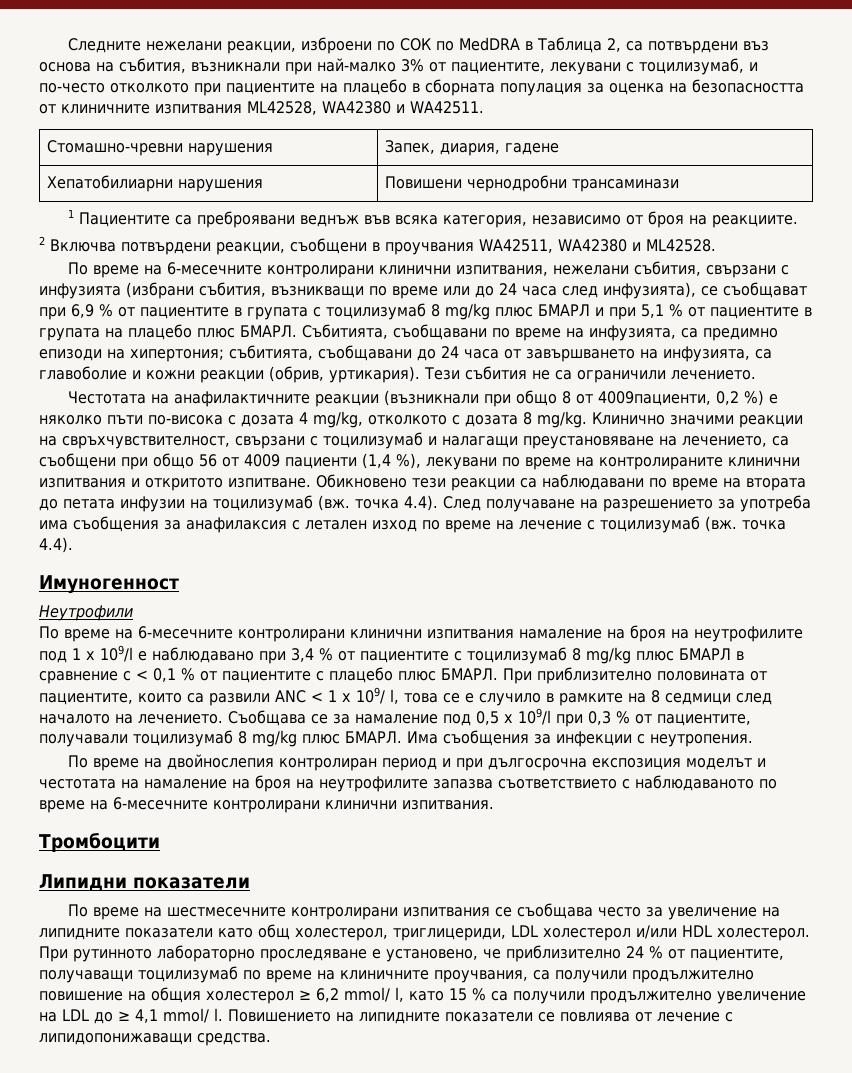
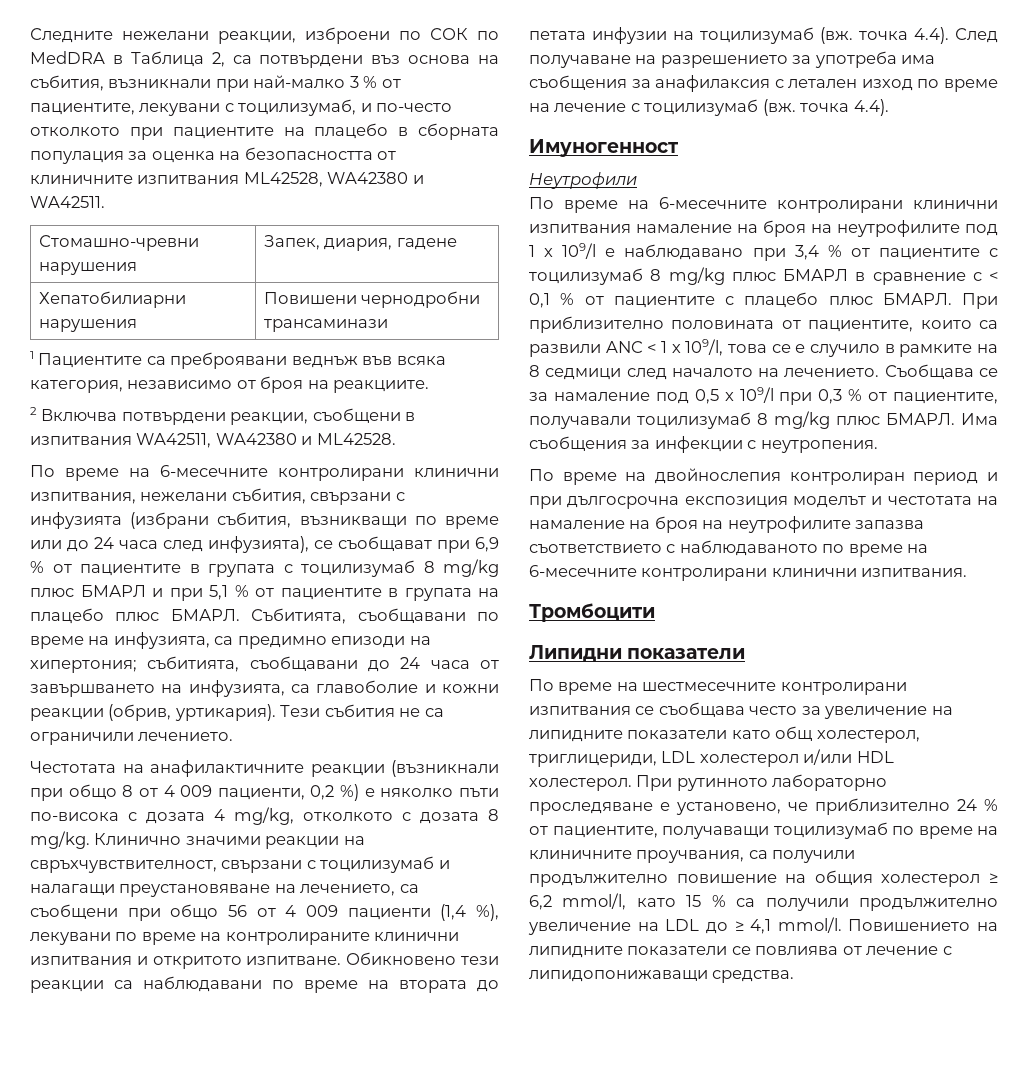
- Следните нежелани реакции, изброени по СОК по MedDRA в Таблица 2, са потвърдени въз основа на събития, възникнали при най-малко 3% от пациентите, лекувани с тоцилизумаб, и по-често отколкото при пациентите на плацебо в сборната популация за оценка на безопасността от клиничните изпитвания ML42528, WA42380 и WA42511.
+ Следните нежелани реакции, изброени по СОК по MedDRA в Таблица 2, са потвърдени въз основа на събития, възникнали при най-малко 3 % от пациентите, лекувани с тоцилизумаб, и по-често отколкото при пациентите на плацебо в сборната популация за оценка на безопасността от клиничните изпитвания ML42528, WA42380 и WA42511.
- 2 Включва потвърдени реакции, съобщени в проучвания WA42511, WA42380 и ML42528.
+ 2 Включва потвърдени реакции, съобщени в изпитвания WA42511, WA42380 и ML42528.
- Честотата на анафилактичните реакции (възникнали при общо 8 от 4009пациенти, 0,2 %) е няколко пъти по-висока с дозата 4 mg/kg, отколкото с дозата 8 mg/kg.
+ Честотата на анафилактичните реакции (възникнали при общо 8 от 4 009 пациенти, 0,2 %) е няколко пъти по-висока с дозата 4 mg/kg, отколкото с дозата 8 mg/kg.
- Клинично значими реакции на свръхчувствителност, свързани с тоцилизумаб и налагащи преустановяване на лечението, са съобщени при общо 56 от 4009 пациенти (1,4 %), лекувани по време на контролираните клинични изпитвания и откритото изпитване.
+ Клинично значими реакции на свръхчувствителност, свързани с тоцилизумаб и налагащи преустановяване на лечението, са съобщени при общо 56 от 4 009 пациенти (1,4 %), лекувани по време на контролираните клинични изпитвания и откритото изпитване.
- При приблизително половината от пациентите, които са развили ANC < 1 х 109/ l, това се е случило в рамките на 8 седмици след началото на лечението.
+ При приблизително половината от пациентите, които са развили ANC < 1 х 109/l, това се е случило в рамките на 8 седмици след началото на лечението.
- При рутинното лабораторно проследяване е установено, че приблизително 24 % от пациентите, получаващи тоцилизумаб по време на клиничните проучвания, са получили продължително повишение на общия холестерол ≥ 6,2 mmol/ l, като 15 % са получили продължително увеличение на LDL до ≥ 4,1 mmol/ l.
+ При рутинното лабораторно проследяване е установено, че приблизително 24 % от пациентите, получаващи тоцилизумаб по време на клиничните проучвания, са получили продължително повишение на общия холестерол ≥ 6,2 mmol/l, като 15 % са получили продължително увеличение на LDL до ≥ 4,1 mmol/l.

